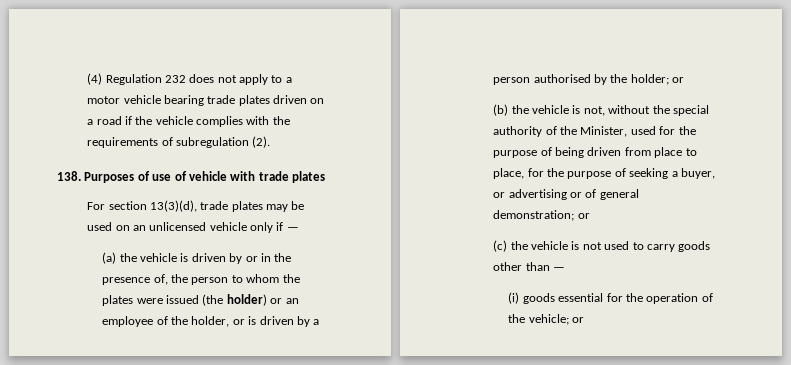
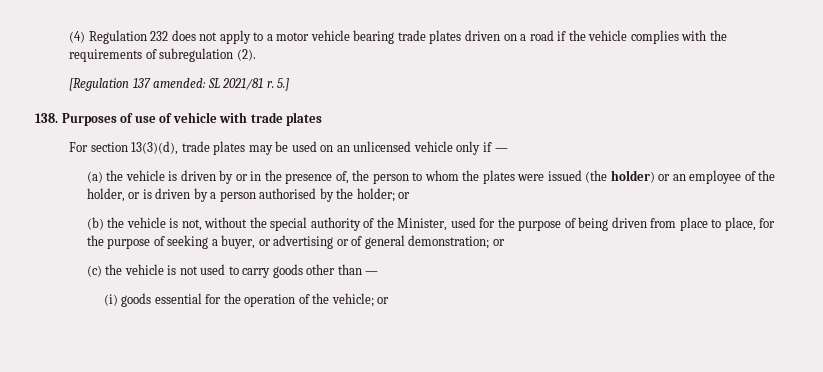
+ [Regulation 137 amended: SL 2021/81 r. 5.]

